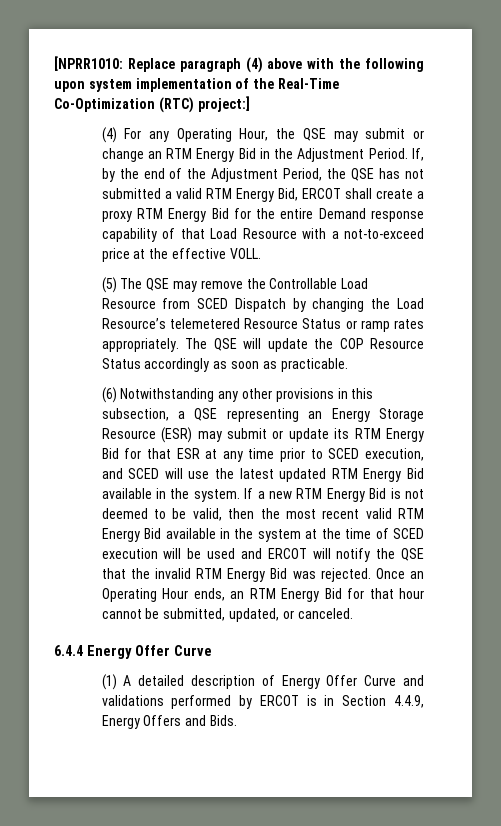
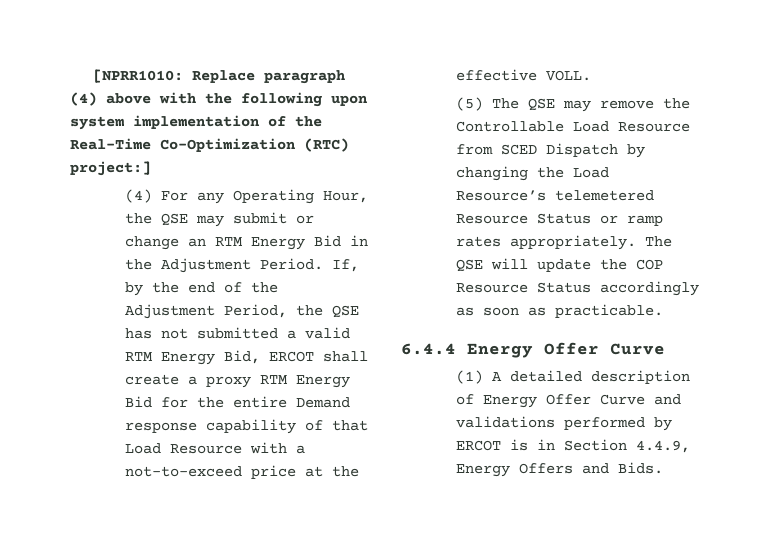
- (6) Notwithstanding any other provisions in this subsection, a QSE representing an Energy Storage Resource (ESR) may submit or update its RTM Energy Bid for that ESR at any time prior to SCED execution, and SCED will use the latest updated RTM Energy Bid available in the system. If a new RTM Energy Bid is not deemed to be valid, then the most recent valid RTM Energy Bid available in the system at the time of SCED execution will be used and ERCOT will notify the QSE that the invalid RTM Energy Bid was rejected. Once an Operating Hour ends, an RTM Energy Bid for that hour cannot be submitted, updated, or canceled.

